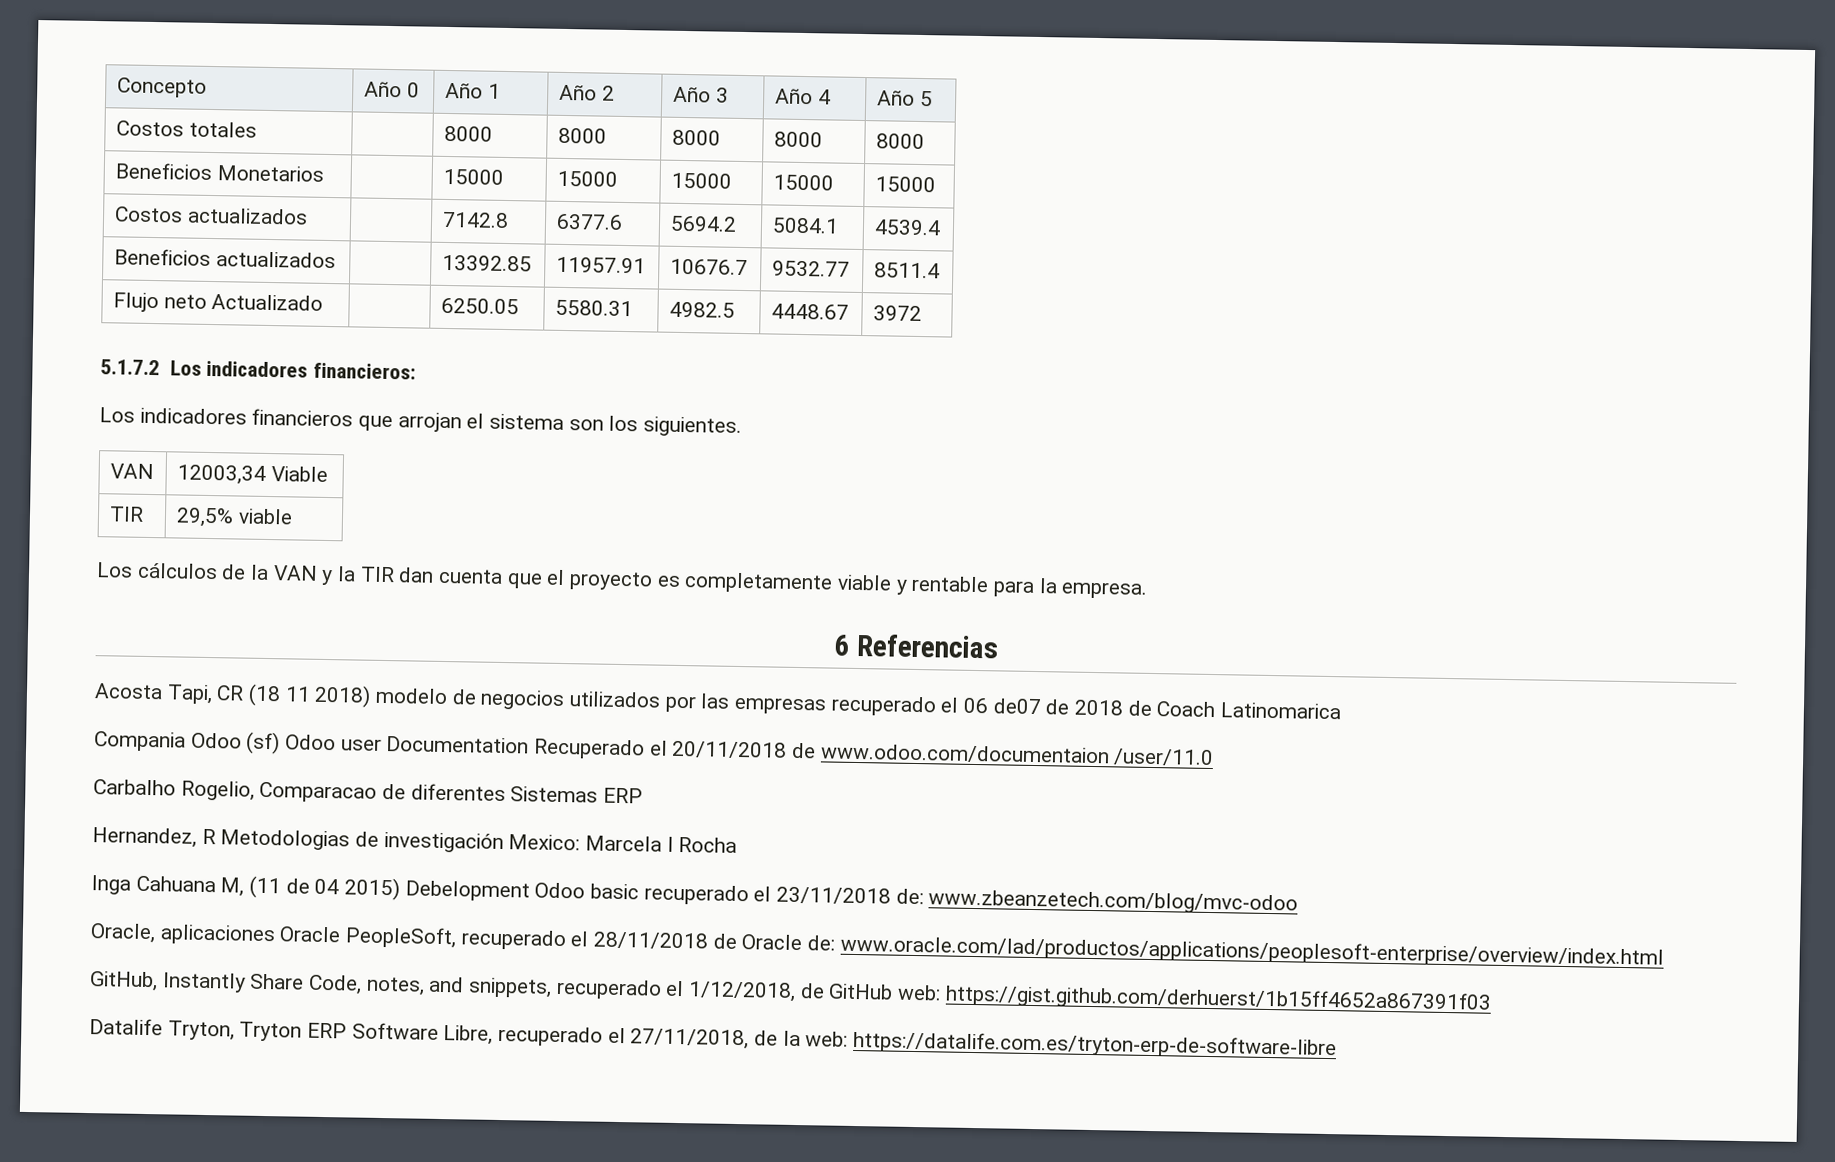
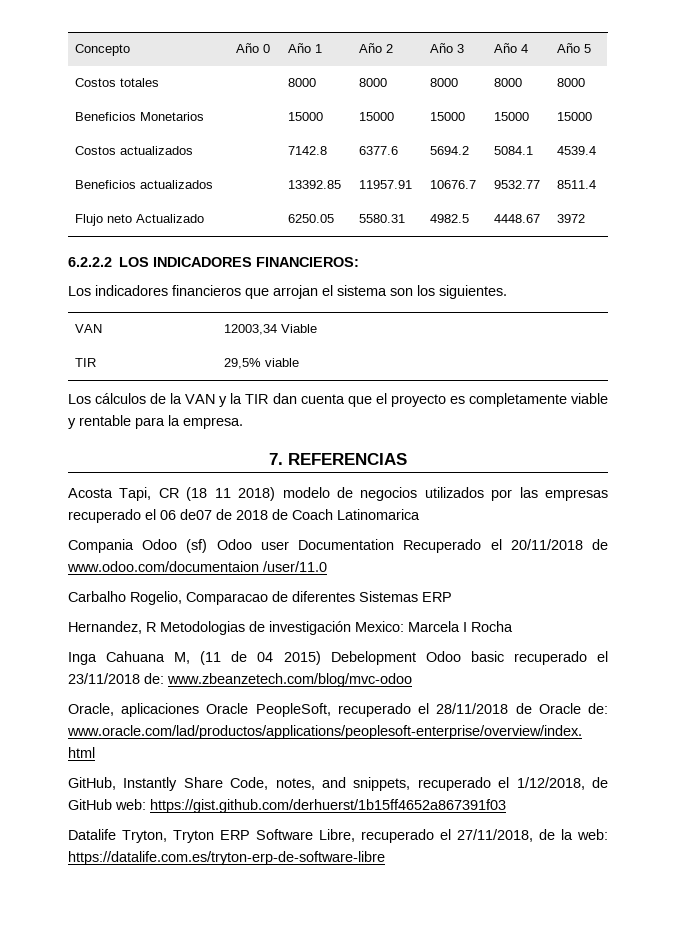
- 5.1.7.2 Los indicadores financieros:
+ 6.2.2.2 LOS INDICADORES FINANCIEROS:
- 6 Referencias
+ 7. REFERENCIAS

